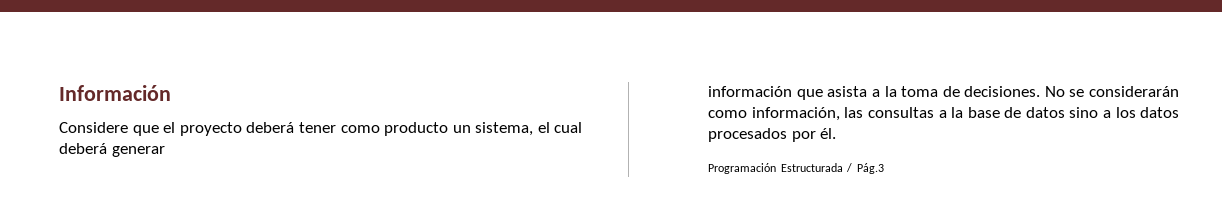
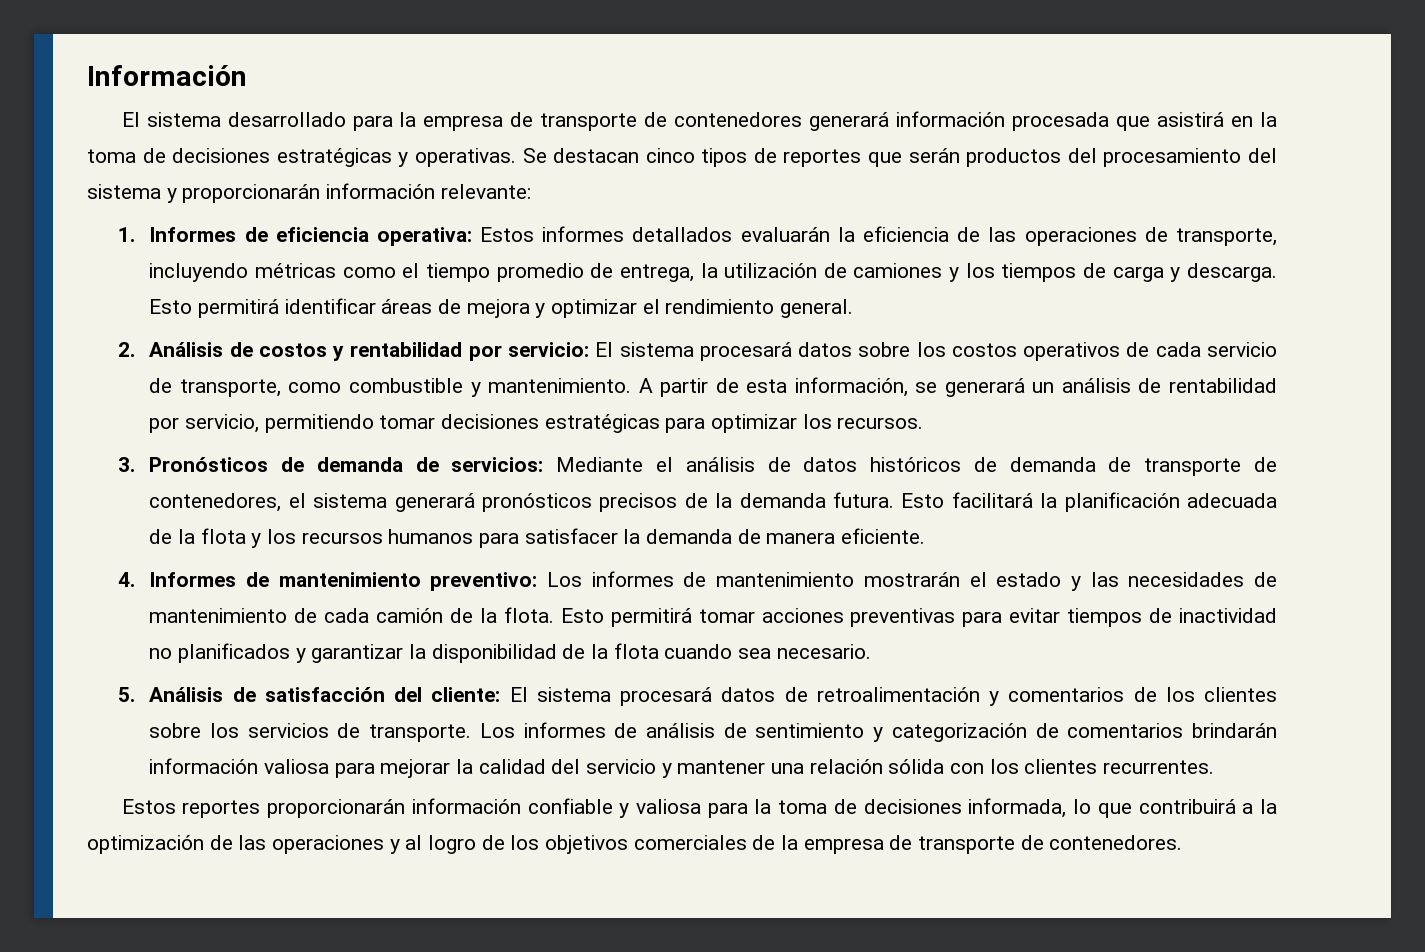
- Considere que el proyecto deberá tener como producto un sistema, el cual deberá generar
- información que asista a la toma de decisiones. No se considerarán como información, las consultas a la base de datos sino a los datos procesados por él.
- Programación Estructurada / Pág.3
+ El sistema desarrollado para la empresa de transporte de contenedores generará información procesada que asistirá en la toma de decisiones estratégicas y operativas. Se destacan cinco tipos de reportes que serán productos del procesamiento del sistema y proporcionarán información relevante:
+ 1. Informes de eficiencia operativa: Estos informes detallados evaluarán la eficiencia de las operaciones de transporte, incluyendo métricas como el tiempo promedio de entrega, la utilización de camiones y los tiempos de carga y descarga. Esto permitirá identificar áreas de mejora y optimizar el rendimiento general.
+ 2. Análisis de costos y rentabilidad por servicio: El sistema procesará datos sobre los costos operativos de cada servicio de transporte, como combustible y mantenimiento. A partir de esta información, se generará un análisis de rentabilidad por servicio, permitiendo tomar decisiones estratégicas para optimizar los recursos.
+ 3. Pronósticos de demanda de servicios: Mediante el análisis de datos históricos de demanda de transporte de contenedores, el sistema generará pronósticos precisos de la demanda futura. Esto facilitará la planificación adecuada de la flota y los recursos humanos para satisfacer la demanda de manera eficiente.
+ 4. Informes de mantenimiento preventivo: Los informes de mantenimiento mostrarán el estado y las necesidades de mantenimiento de cada camión de la flota. Esto permitirá tomar acciones preventivas para evitar tiempos de inactividad no planificados y garantizar la disponibilidad de la flota cuando sea necesario.
+ 5. Análisis de satisfacción del cliente: El sistema procesará datos de retroalimentación y comentarios de los clientes sobre los servicios de transporte. Los informes de análisis de sentimiento y categorización de comentarios brindarán información valiosa para mejorar la calidad del servicio y mantener una relación sólida con los clientes recurrentes.
+ Estos reportes proporcionarán información confiable y valiosa para la toma de decisiones informada, lo que contribuirá a la optimización de las operaciones y al logro de los objetivos comerciales de la empresa de transporte de contenedores.

